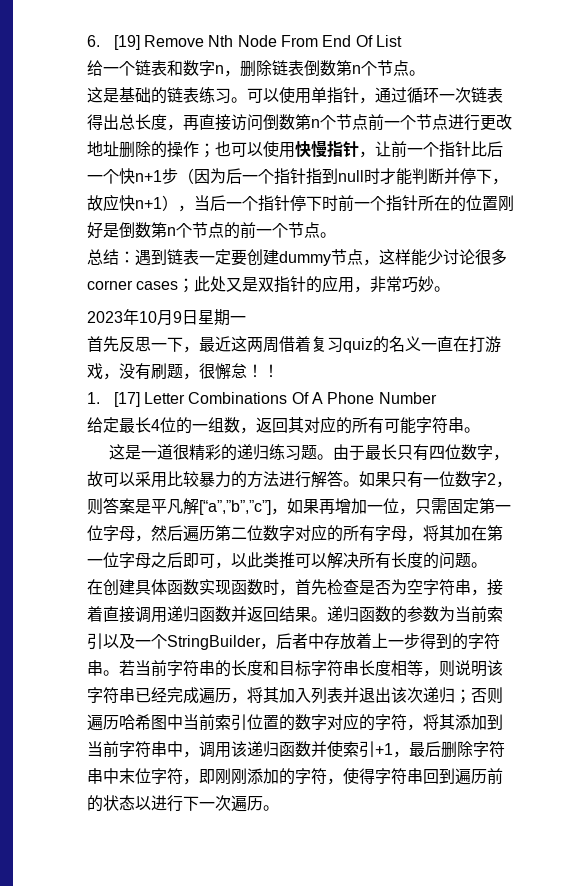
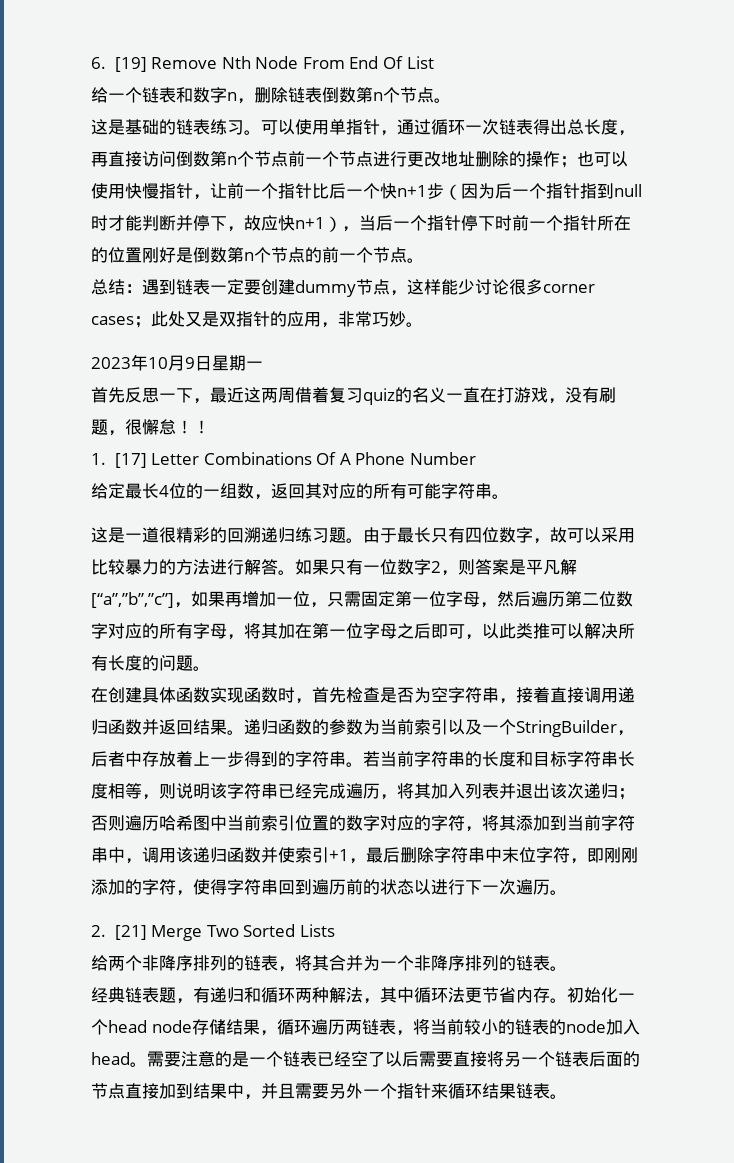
- 这是一道很精彩的递归练习题。
+ 这是一道很精彩的回溯递归练习题。
+ 2. [21] Merge Two Sorted Lists
+ 给两个非降序排列的链表，将其合并为一个非降序排列的链表。
+ 经典链表题，有递归和循环两种解法，其中循环法更节省内存。初始化一个head node存储结果，循环遍历两链表，将当前较小的链表的node加入head。需要注意的是一个链表已经空了以后需要直接将另一个链表后面的节点直接加到结果中，并且需要另外一个指针来循环结果链表。

